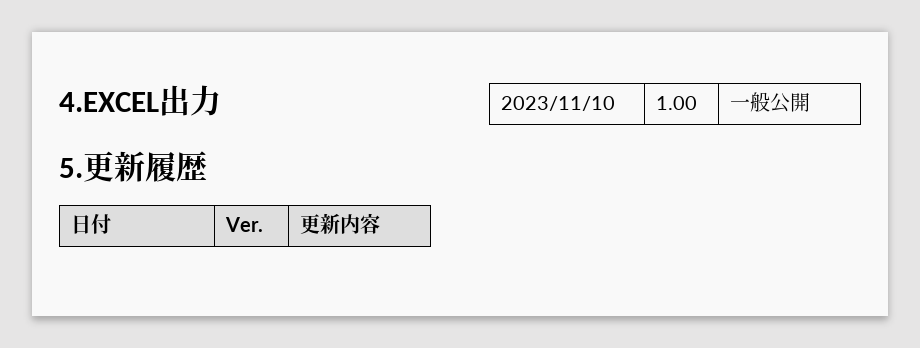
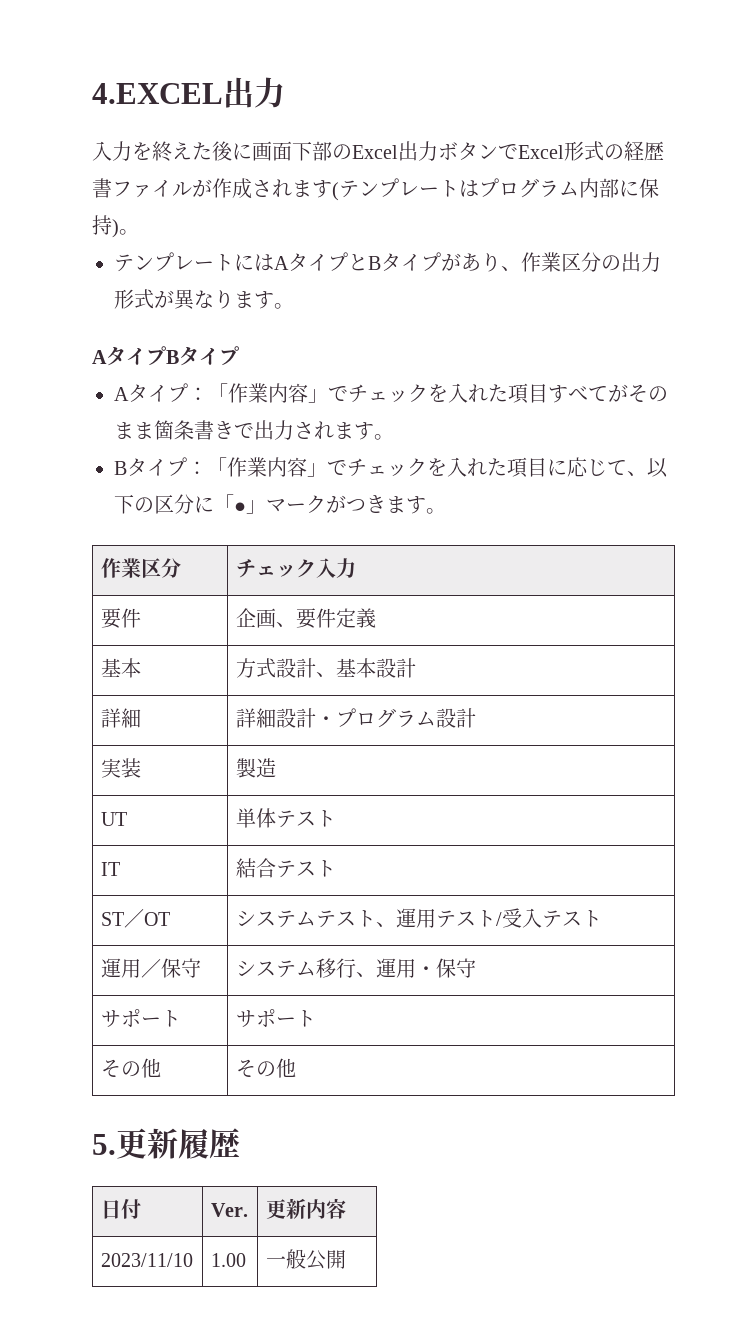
+ 入力を終えた後に画面下部のExcel出力ボタンでExcel形式の経歴書ファイルが作成されます(テンプレートはプログラム内部に保持)。
+ テンプレートにはAタイプとBタイプがあり、作業区分の出力形式が異なります。
+ AタイプBタイプ
+ Aタイプ：「作業内容」でチェックを入れた項目すべてがそのまま箇条書きで出力されます。
+ Bタイプ：「作業内容」でチェックを入れた項目に応じて、以下の区分に「●」マークがつきます。
+ 作業区分 | チェック入力
+ 要件 | 企画、要件定義
+ 基本 | 方式設計、基本設計
+ 詳細 | 詳細設計・プログラム設計
+ 実装 | 製造
+ UT | 単体テスト
+ IT | 結合テスト
+ ST／OT | システムテスト、運用テスト/受入テスト
+ 運用／保守 | システム移行、運用・保守
+ サポート | サポート
+ その他 | その他

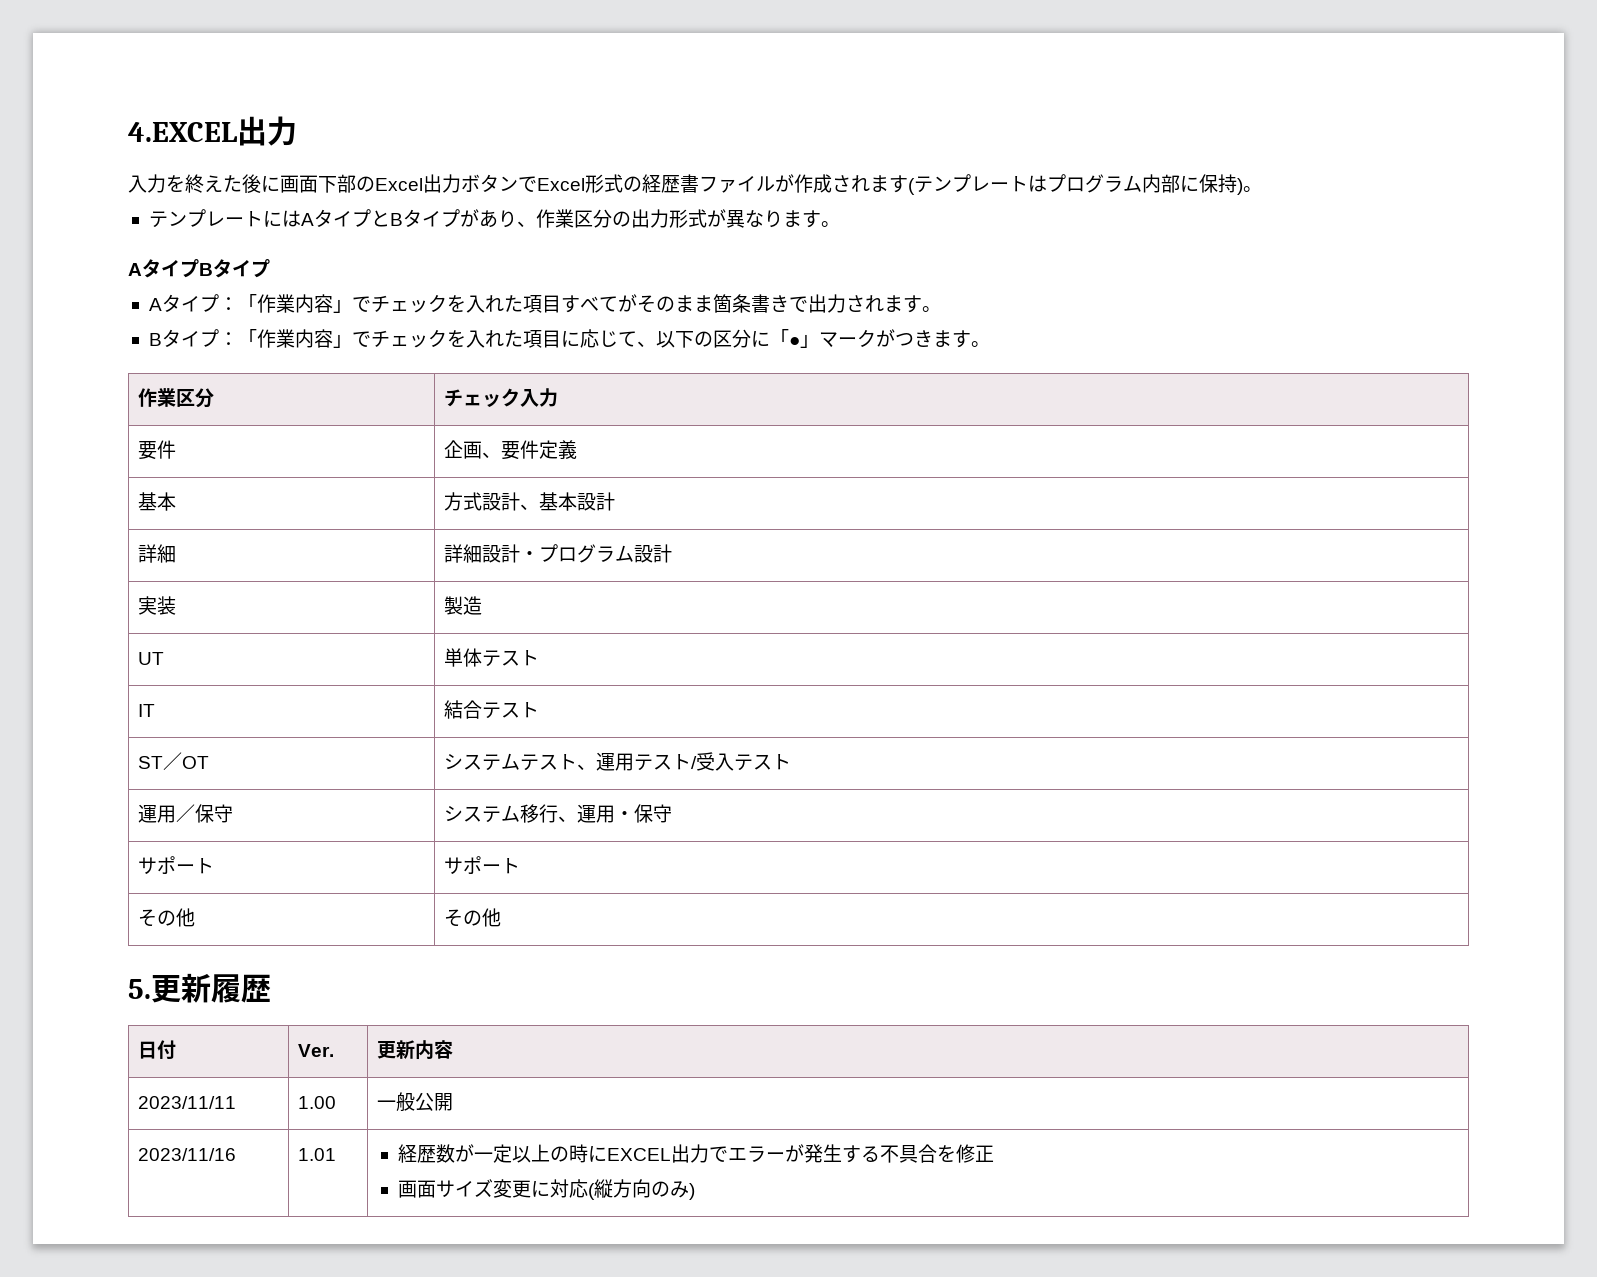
- 2023/11/10 | 1.00 | 一般公開
+ 2023/11/11 | 1.00 | 一般公開
+ 2023/11/16 | 1.01 | 経歴数が一定以上の時にEXCEL出力でエラーが発生する不具合を修正
+ 画面サイズ変更に対応(縦方向のみ)

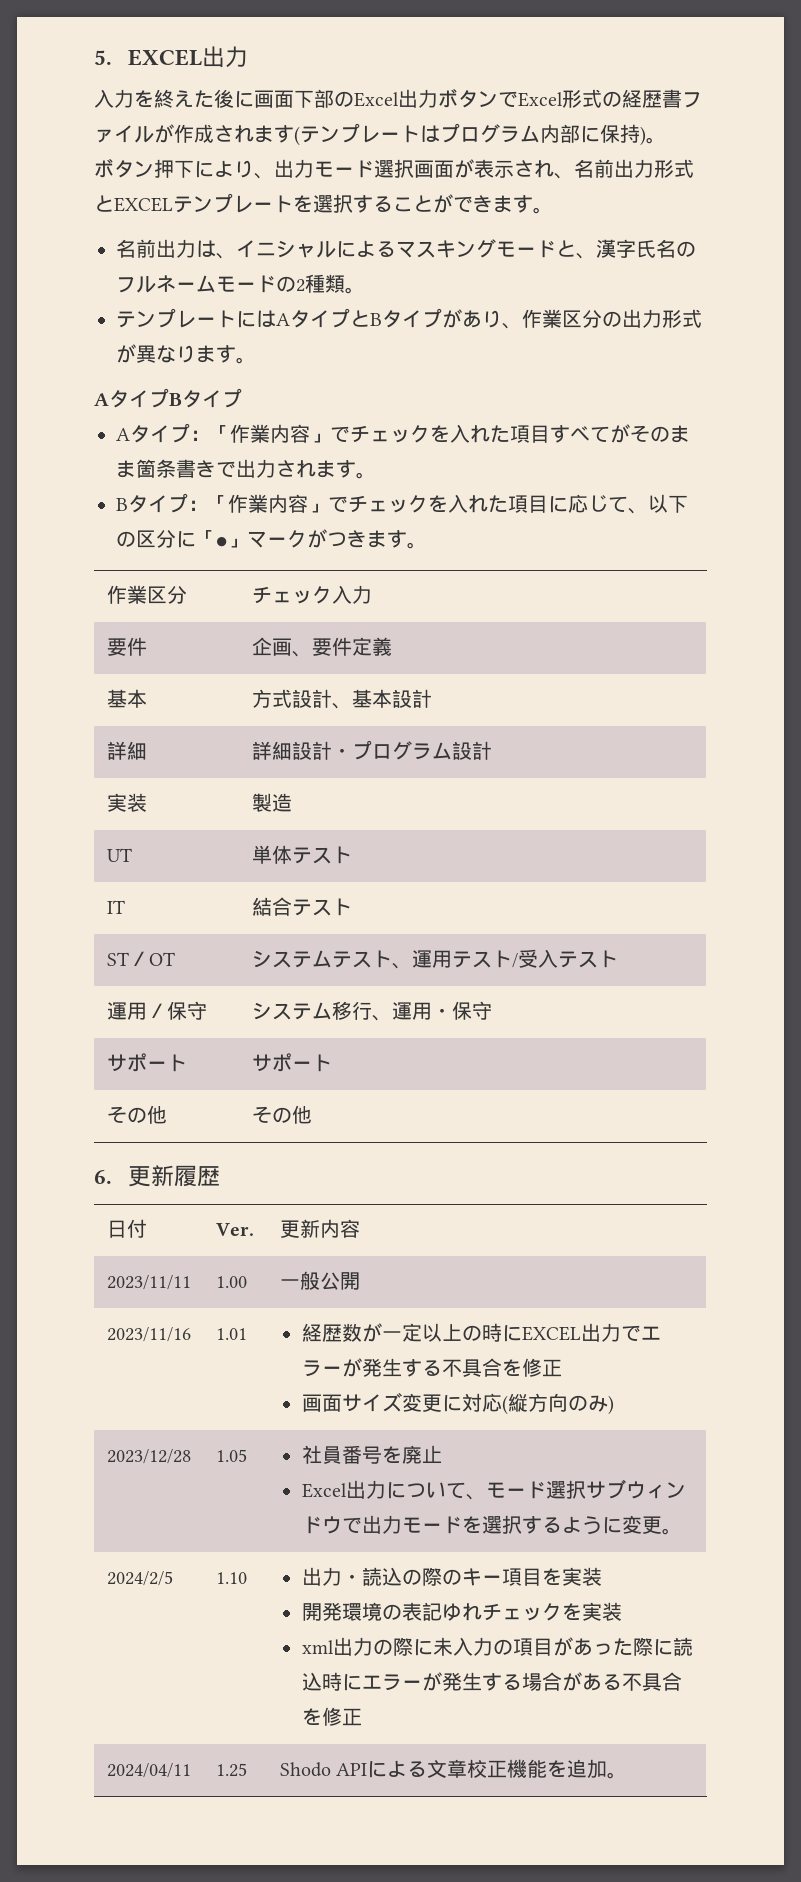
- 4.EXCEL出力
+ 5. EXCEL出力
+ ボタン押下により、出力モード選択画面が表示され、名前出力形式とEXCELテンプレートを選択することができます。
+ 名前出力は、イニシャルによるマスキングモードと、漢字氏名のフルネームモードの2種類。
- 5.更新履歴
+ 6.更新履歴
+ 2023/12/28 | 1.05 | 社員番号を廃止
+ Excel出力について、モード選択サブウィンドウで出力モードを選択するように変更。
+ 2024/2/5 | 1.10 | 出力・読込の際のキー項目を実装
+ 開発環境の表記ゆれチェックを実装
+ xml出力の際に未入力の項目があった際に読込時にエラーが発生する場合がある不具合を修正
+ 2024/04/11 | 1.25 | Shodo APIによる文章校正機能を追加。

